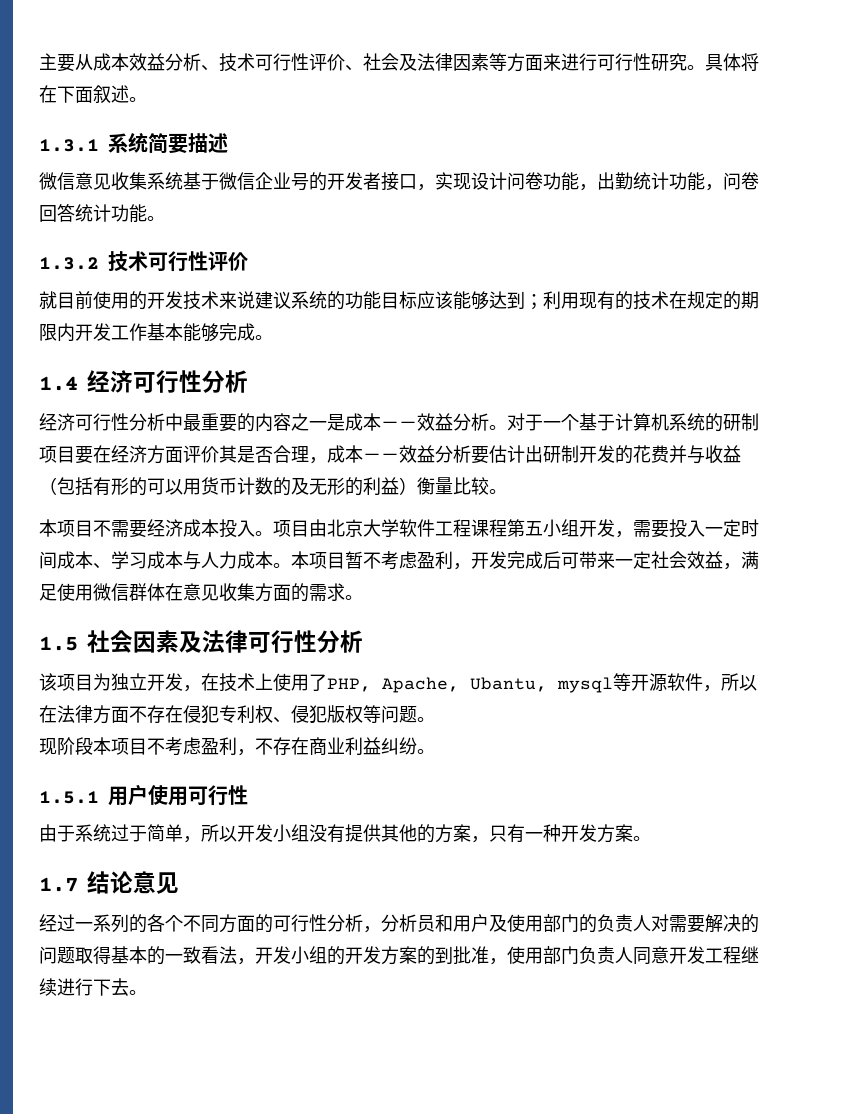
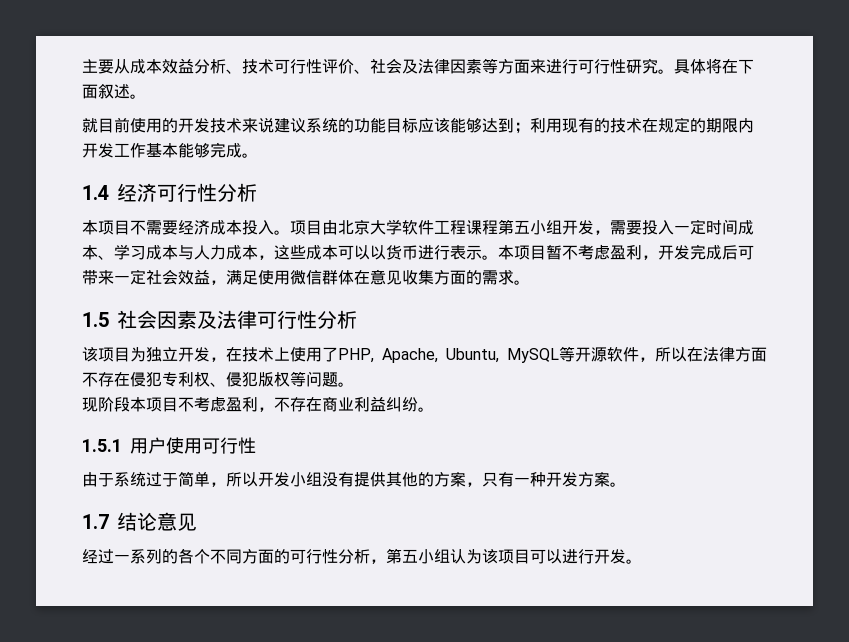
- 1.3.1系统简要描述
- 微信意见收集系统基于微信企业号的开发者接口，实现设计问卷功能，出勤统计功能，问卷回答统计功能。
- 1.3.2技术可行性评价
- 经济可行性分析中最重要的内容之一是成本－－效益分析。对于一个基于计算机系统的研制项目要在经济方面评价其是否合理，成本－－效益分析要估计出研制开发的花费并与收益（包括有形的可以用货币计数的及无形的利益）衡量比较。
- 项目由北京大学软件工程课程第五小组开发，需要投入一定时间成本、学习成本与人力成本。
+ 项目由北京大学软件工程课程第五小组开发，需要投入一定时间成本、学习成本与人力成本，这些成本可以以货币进行表示。
- 该项目为独立开发，在技术上使用了PHP, Apache, Ubantu, mysql等开源软件，所以在法律方面不存在侵犯专利权、侵犯版权等问题。
+ 该项目为独立开发，在技术上使用了PHP, Apache, Ubuntu, MySQL等开源软件，所以在法律方面不存在侵犯专利权、侵犯版权等问题。
- 经过一系列的各个不同方面的可行性分析，分析员和用户及使用部门的负责人对需要解决的问题取得基本的一致看法，开发小组的开发方案的到批准，使用部门负责人同意开发工程继续进行下去。
+ 经过一系列的各个不同方面的可行性分析，第五小组认为该项目可以进行开发。

